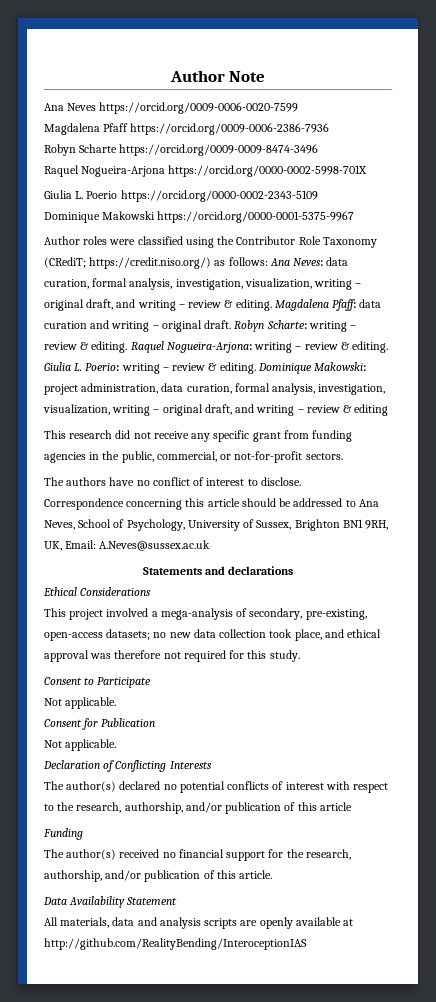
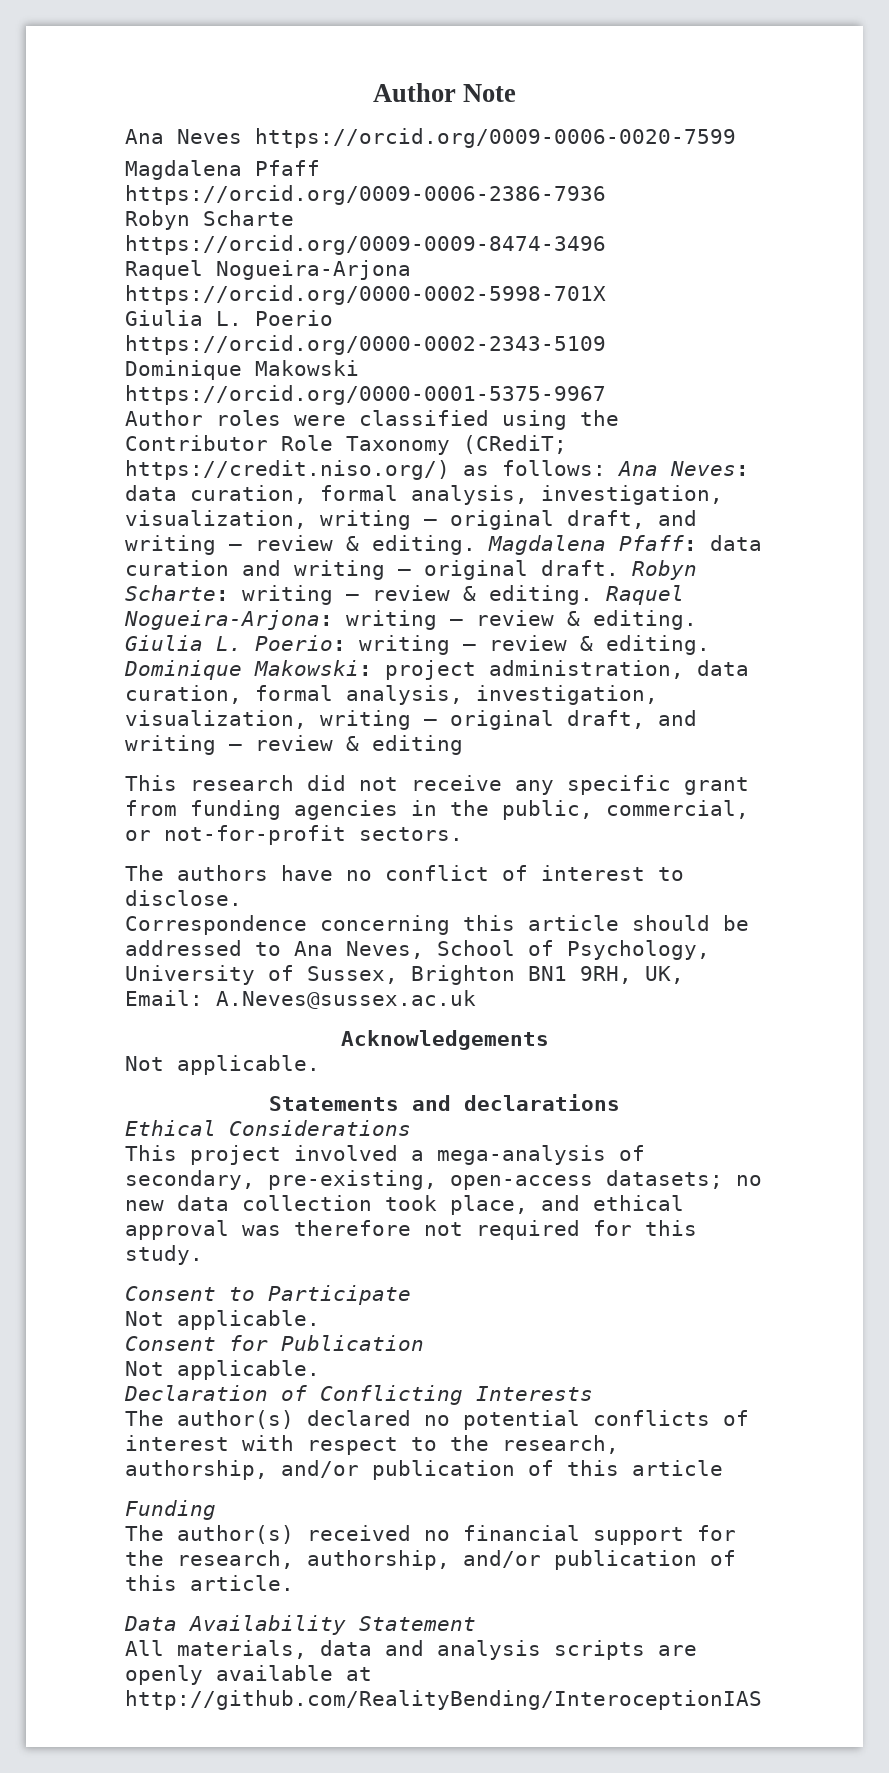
+ Acknowledgements
+ Not applicable.

